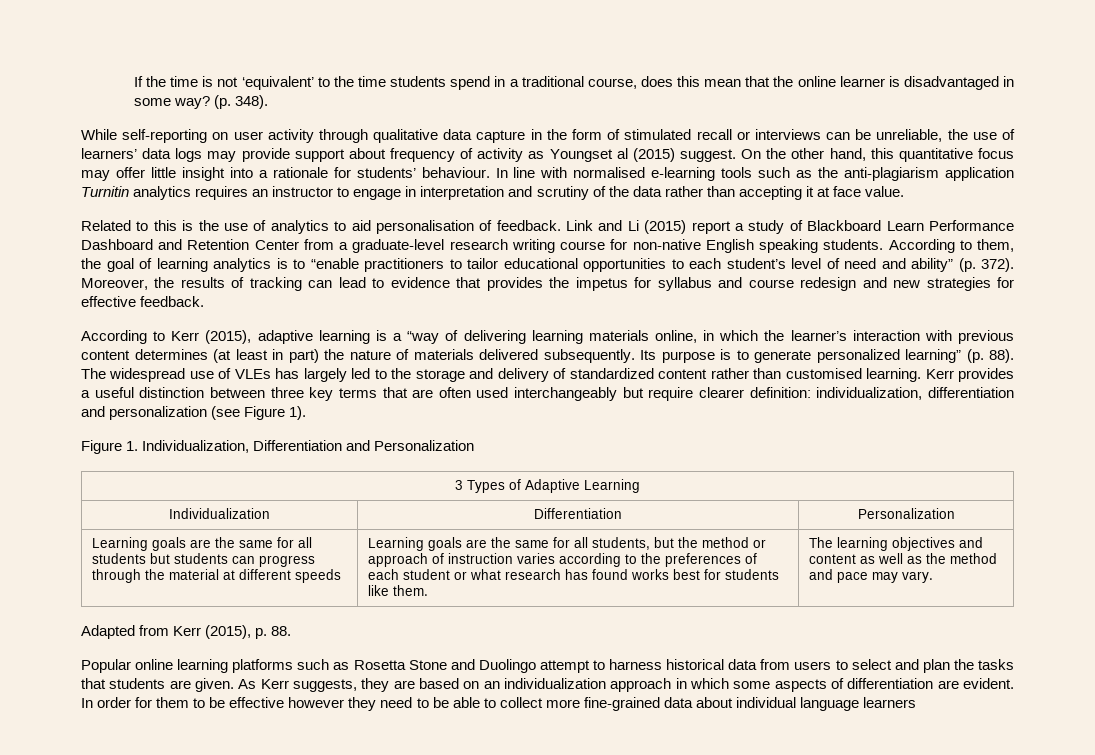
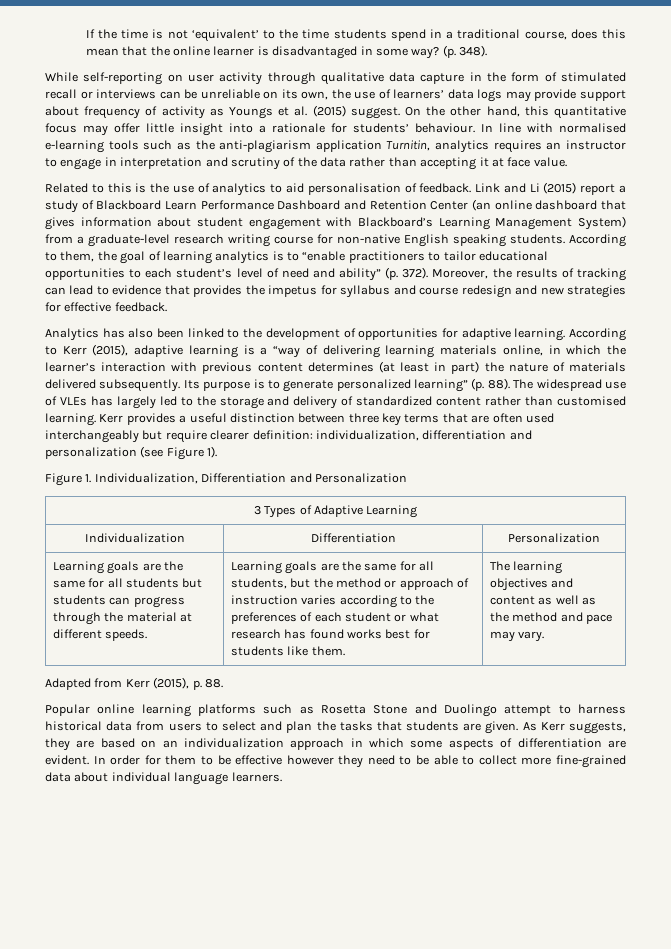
- While self-reporting on user activity through qualitative data capture in the form of stimulated recall or interviews can be unreliable, the use of learners’ data logs may provide support about frequency of activity as Youngset al (2015) suggest.
+ While self-reporting on user activity through qualitative data capture in the form of stimulated recall or interviews can be unreliable on its own, the use of learners’ data logs may provide support about frequency of activity as Youngs et al. (2015) suggest.
- In line with normalised e-learning tools such as the anti-plagiarism application Turnitin analytics requires an instructor to engage in interpretation and scrutiny of the data rather than accepting it at face value.
+ In line with normalised e-learning tools such as the anti-plagiarism application Turnitin, analytics requires an instructor to engage in interpretation and scrutiny of the data rather than accepting it at face value.
- Link and Li (2015) report a study of Blackboard Learn Performance Dashboard and Retention Center from a graduate-level research writing course for non-native English speaking students.
+ Link and Li (2015) report a study of Blackboard Learn Performance Dashboard and Retention Center (an online dashboard that gives information about student engagement with Blackboard’s Learning Management System) from a graduate-level research writing course for non-native English speaking students.
+ Analytics has also been linked to the development of opportunities for adaptive learning.
- Learning goals are the same for all students but students can progress through the material at different speeds
+ Learning goals are the same for all students but students can progress through the material at different speeds.
- In order for them to be effective however they need to be able to collect more fine-grained data about individual language learners
+ In order for them to be effective however they need to be able to collect more fine-grained data about individual language learners.

